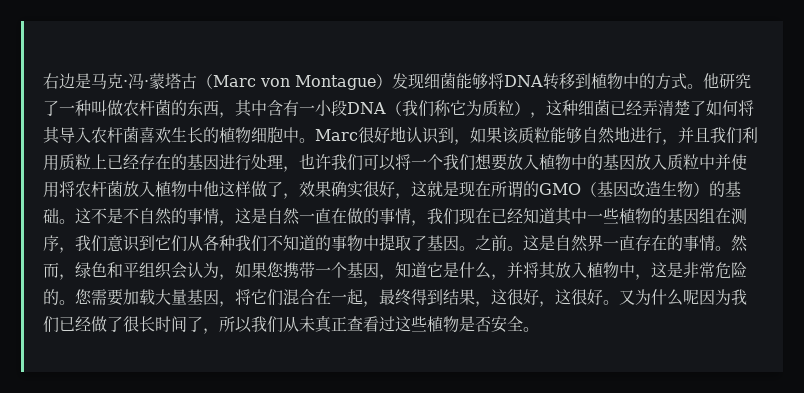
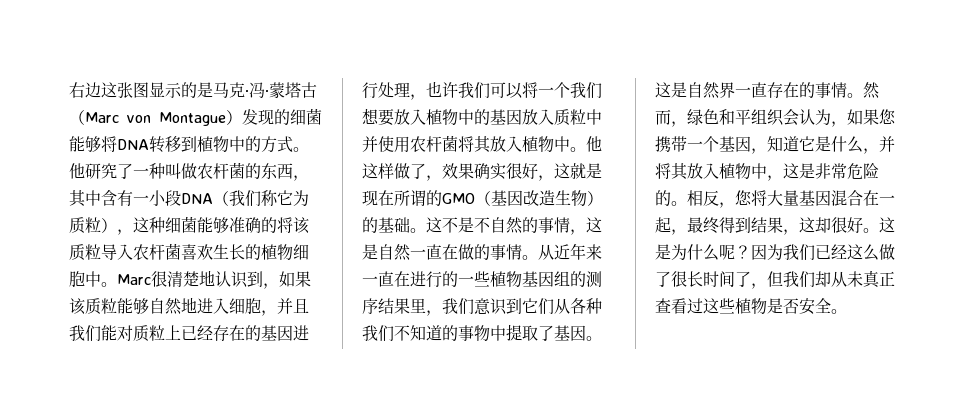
- 右边是马克·冯·蒙塔古（Marc von Montague）发现细菌能够将DNA转移到植物中的方式。
+ 右边这张图显示的是马克·冯·蒙塔古（Marc von Montague）发现的细菌能够将DNA转移到植物中的方式。
- 他研究了一种叫做农杆菌的东西，其中含有一小段DNA（我们称它为质粒），这种细菌已经弄清楚了如何将其导入农杆菌喜欢生长的植物细胞中。
+ 他研究了一种叫做农杆菌的东西，其中含有一小段DNA（我们称它为质粒），这种细菌能够准确的将该质粒导入农杆菌喜欢生长的植物细胞中。
- Marc很好地认识到，如果该质粒能够自然地进行，并且我们利用质粒上已经存在的基因进行处理，也许我们可以将一个我们想要放入植物中的基因放入质粒中并使用将农杆菌放入植物中他这样做了，效果确实很好，这就是现在所谓的GMO（基因改造生物）的基础。
+ Marc很清楚地认识到，如果该质粒能够自然地进入细胞，并且我们能对质粒上已经存在的基因进行处理，也许我们可以将一个我们想要放入植物中的基因放入质粒中并使用农杆菌将其放入植物中。他这样做了，效果确实很好，这就是现在所谓的GMO（基因改造生物）的基础。
- 这不是不自然的事情，这是自然一直在做的事情，我们现在已经知道其中一些植物的基因组在测序，我们意识到它们从各种我们不知道的事物中提取了基因。
+ 这不是不自然的事情，这是自然一直在做的事情。从近年来一直在进行的一些植物基因组的测序结果里，我们意识到它们从各种我们不知道的事物中提取了基因。
- 之前。
- 您需要加载大量基因，将它们混合在一起，最终得到结果，这很好，这很好。又为什么呢因为我们已经做了很长时间了，所以我们从未真正查看过这些植物是否安全。
+ 相反，您将大量基因混合在一起，最终得到结果，这却很好。这是为什么呢？因为我们已经这么做了很长时间了，但我们却从未真正查看过这些植物是否安全。

